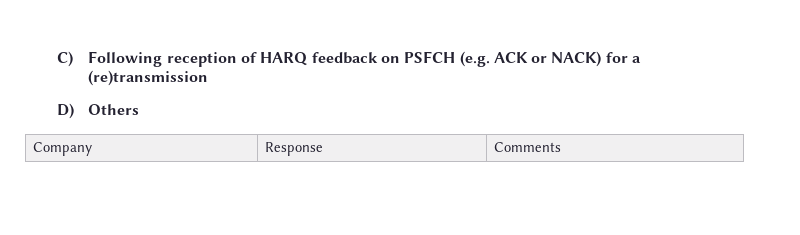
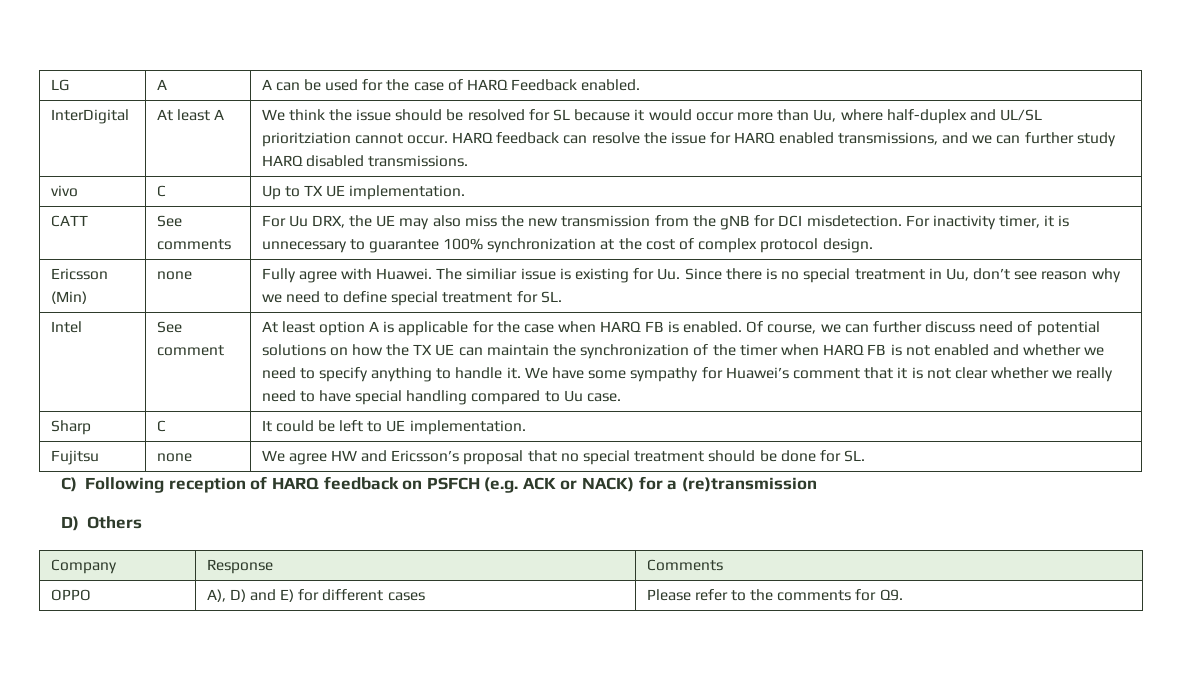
+ LG | A | A can be used for the case of HARQ Feedback enabled.
+ InterDigital | At least A | We think the issue should be resolved for SL because it would occur more than Uu, where half-duplex and UL/SL prioritziation cannot occur. HARQ feedback can resolve the issue for HARQ enabled transmissions, and we can further study HARQ disabled transmissions.
+ vivo | C | Up to TX UE implementation.
+ CATT | See comments | For Uu DRX, the UE may also miss the new transmission from the gNB for DCI misdetection. For inactivity timer, it is unnecessary to guarantee 100% synchronization at the cost of complex protocol design.
+ Ericsson (Min) | none | Fully agree with Huawei. The similiar issue is existing for Uu. Since there is no special treatment in Uu, don’t see reason why we need to define special treatment for SL.
+ Intel | See comment | At least option A is applicable for the case when HARQ FB is enabled. Of course, we can further discuss need of potential solutions on how the TX UE can maintain the synchronization of the timer when HARQ FB is not enabled and whether we need to specify anything to handle it. We have some sympathy for Huawei’s comment that it is not clear whether we really need to have special handling compared to Uu case.
+ Sharp | C | It could be left to UE implementation.
+ Fujitsu | none | We agree HW and Ericsson’s proposal that no special treatment should be done for SL.
+ OPPO | A), D) and E) for different cases | Please refer to the comments for Q9.

